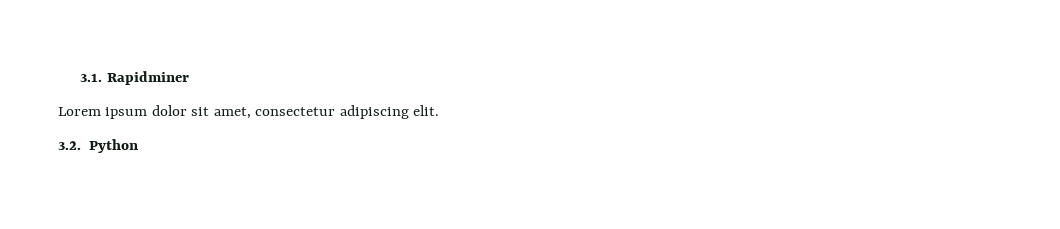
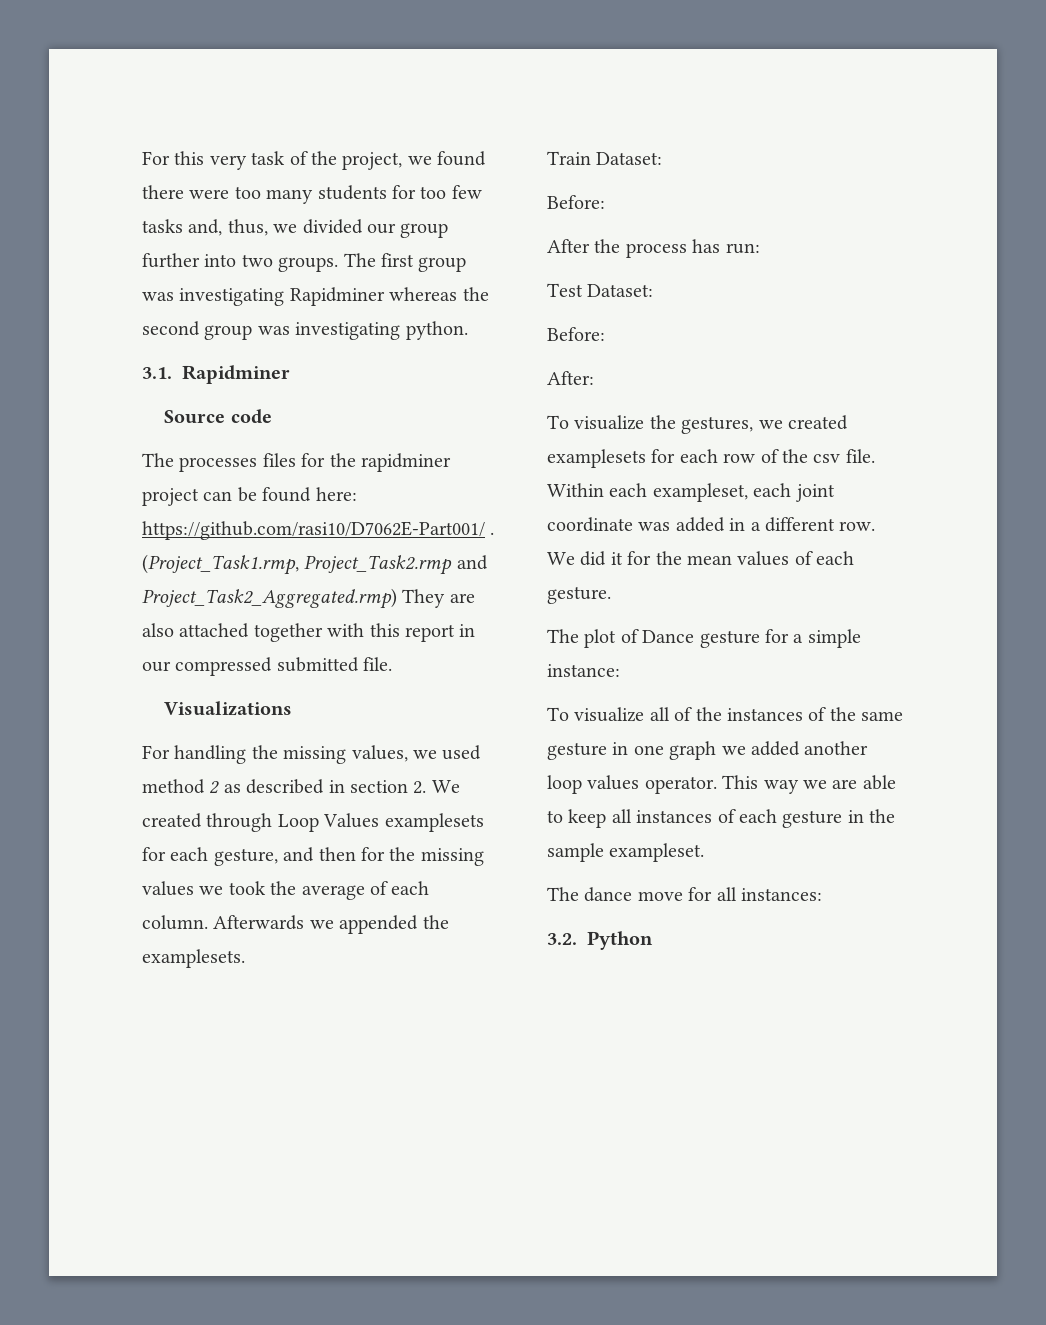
+ For this very task of the project, we found there were too many students for too few tasks and, thus, we divided our group further into two groups. The first group was investigating Rapidminer whereas the second group was investigating python.
  3.1. Rapidminer
- Lorem ipsum dolor sit amet, consectetur adipiscing elit.
+ Source code
+ The processes files for the rapidminer project can be found here: https://github.com/rasi10/D7062E-Part001/ . (Project_Task1.rmp, Project_Task2.rmp and Project_Task2_Aggregated.rmp) They are also attached together with this report in our compressed submitted file.
+ Visualizations
+ For handling the missing values, we used method 2 as described in section 2. We created through Loop Values examplesets for each gesture, and then for the missing values we took the average of each column. Afterwards we appended the examplesets.
+ Train Dataset:
+ Before:
+ After the process has run:
+ Test Dataset:
+ Before:
+ After:
+ To visualize the gestures, we created examplesets for each row of the csv file. Within each exampleset, each joint coordinate was added in a different row. We did it for the mean values of each gesture.
+ The plot of Dance gesture for a simple instance:
+ To visualize all of the instances of the same gesture in one graph we added another loop values operator. This way we are able to keep all instances of each gesture in the sample exampleset.
+ The dance move for all instances:

